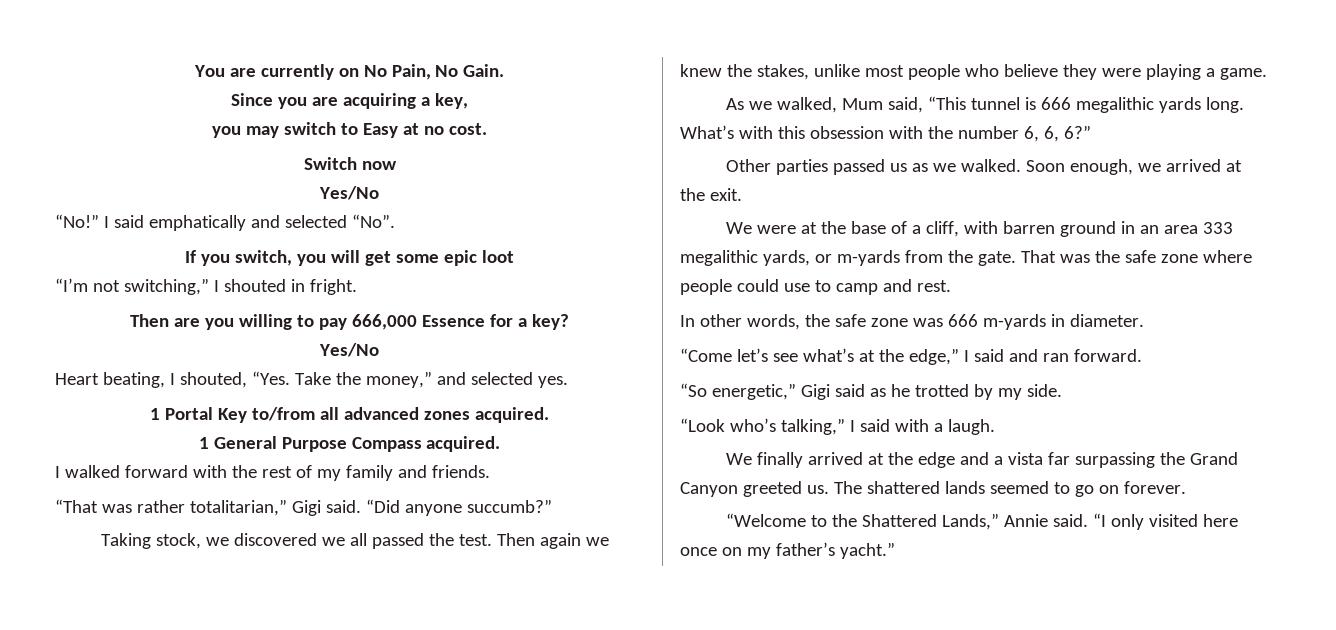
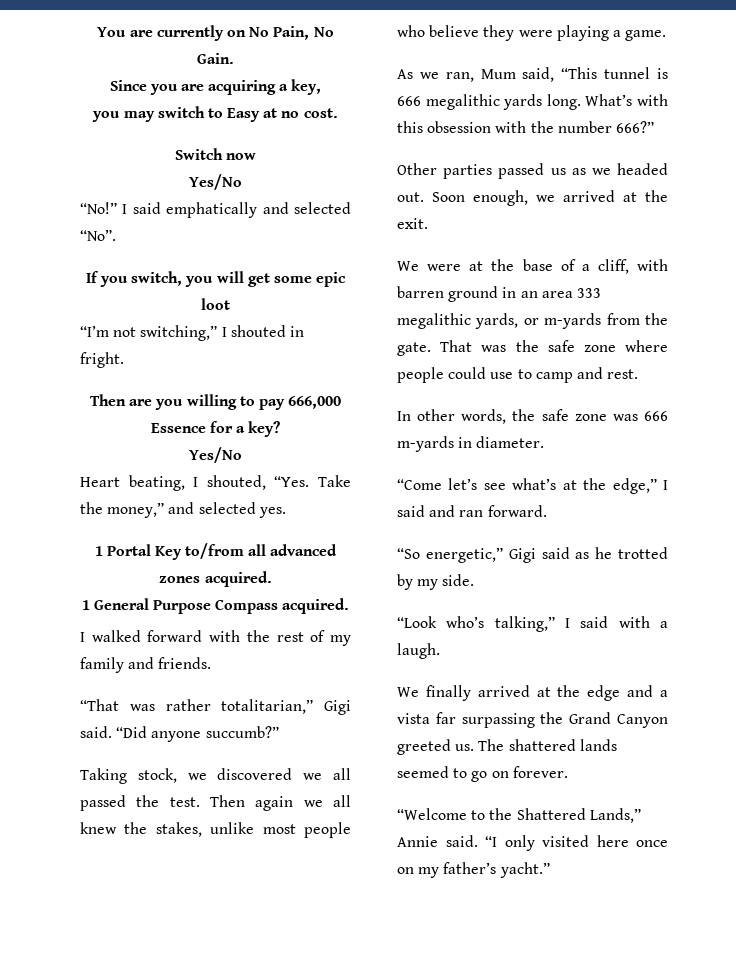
- Then again we knew the stakes, unlike most people who believe they were playing a game.
+ Then again we all knew the stakes, unlike most people who believe they were playing a game.
- As we walked, Mum said, “This tunnel is 666 megalithic yards long.
+ As we ran, Mum said, “This tunnel is 666 megalithic yards long.
- What’s with this obsession with the number 6, 6, 6?”
+ What’s with this obsession with the number 666?”
- Other parties passed us as we walked.
+ Other parties passed us as we headed out.

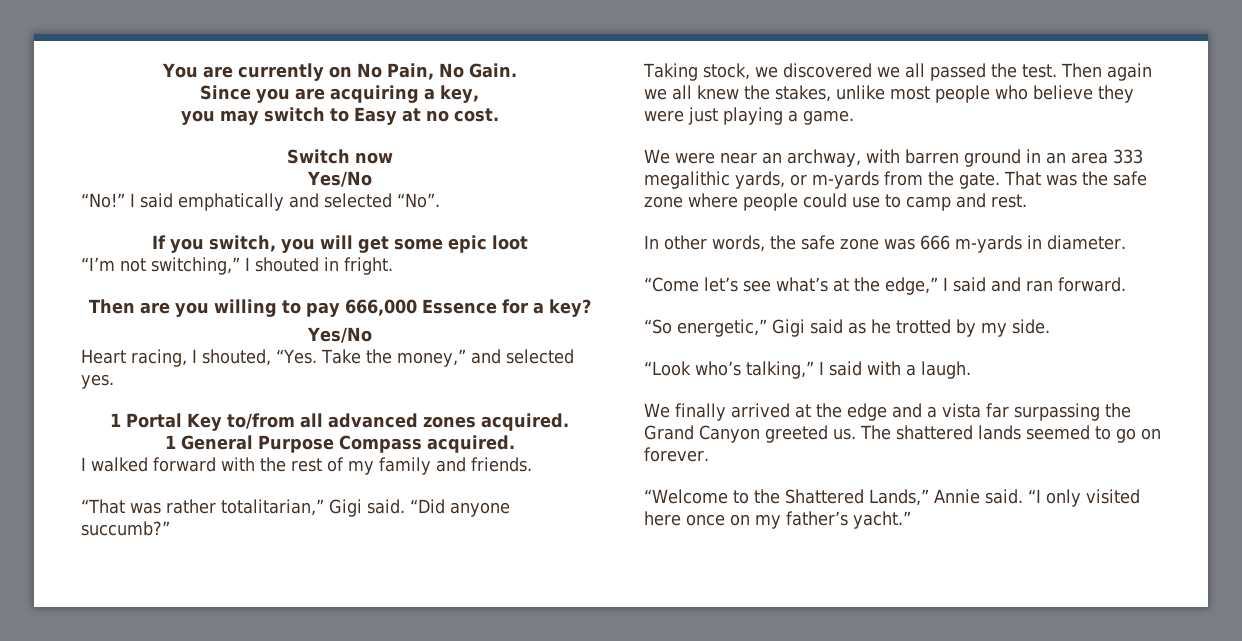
- Heart beating, I shouted, “Yes. Take the money,” and selected yes.
+ Heart racing, I shouted, “Yes. Take the money,” and selected yes.
- Then again we all knew the stakes, unlike most people who believe they were playing a game.
+ Then again we all knew the stakes, unlike most people who believe they were just playing a game.
- As we ran, Mum said, “This tunnel is 666 megalithic yards long. What’s with this obsession with the number 666?”
- Other parties passed us as we headed out. Soon enough, we arrived at the exit.
- We were at the base of a cliff, with barren ground in an area 333 megalithic yards, or m-yards from the gate.
+ We were near an archway, with barren ground in an area 333 megalithic yards, or m-yards from the gate.

